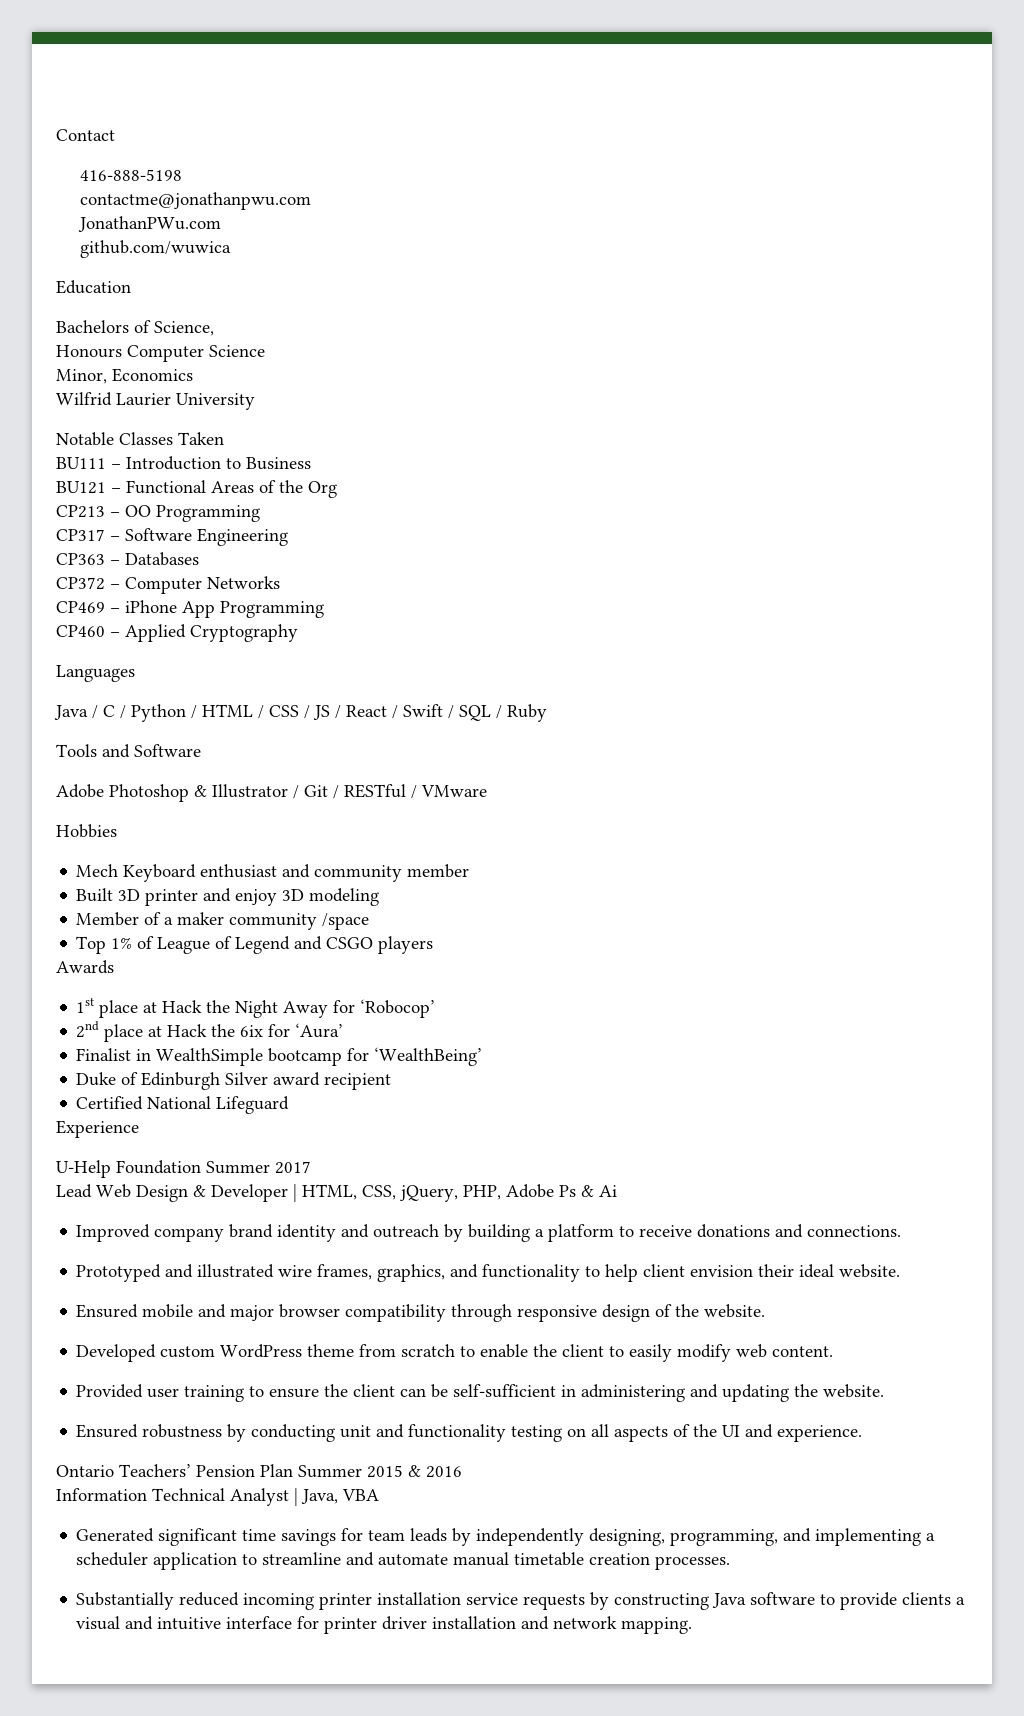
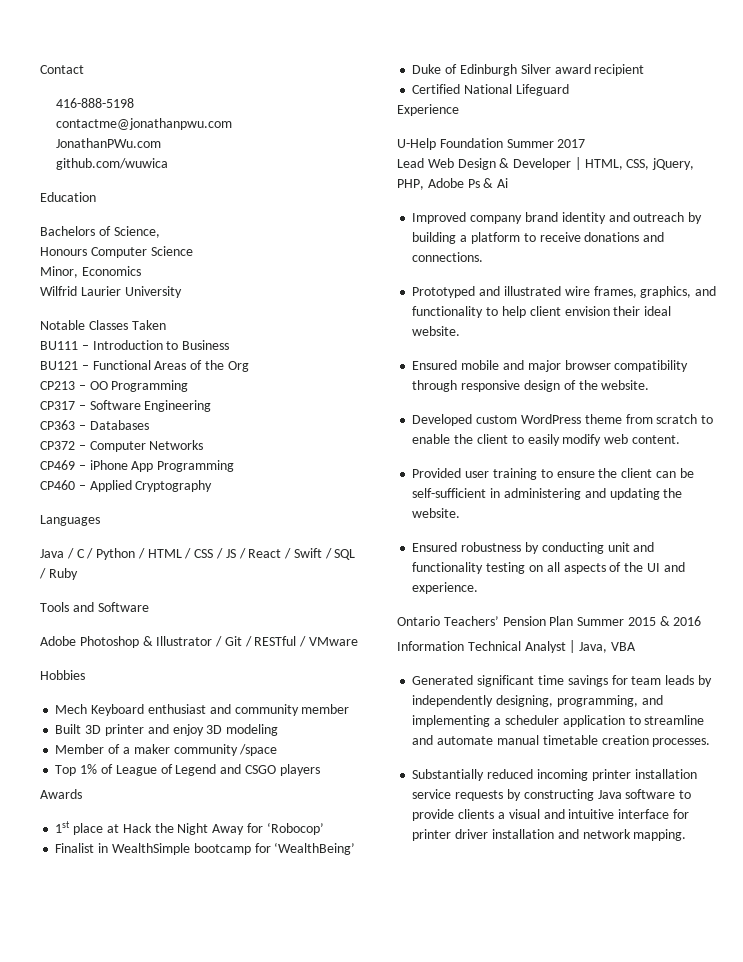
- 2nd place at Hack the 6ix for ‘Aura’

